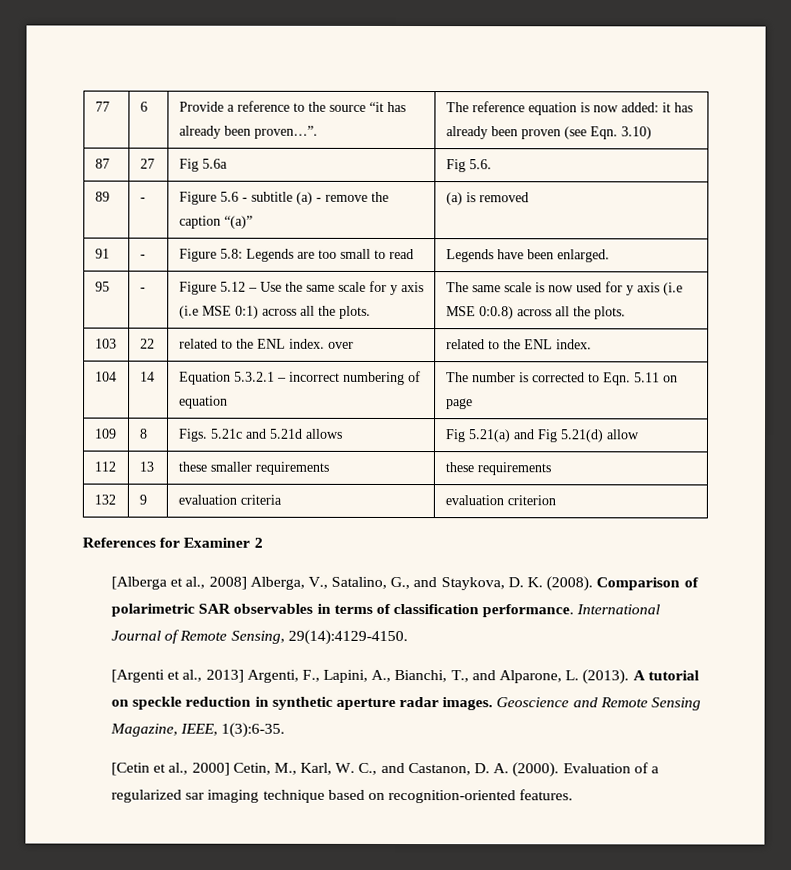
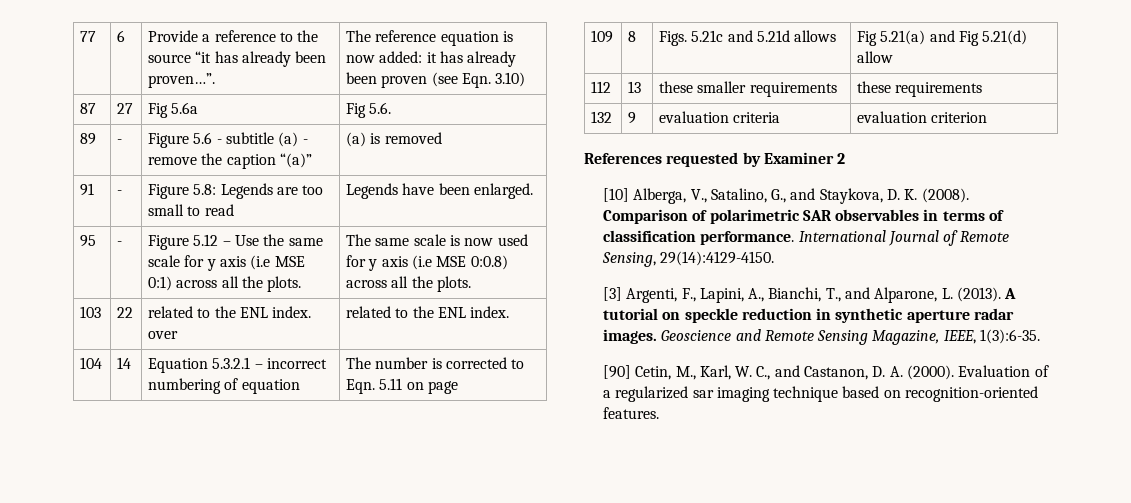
- References for Examiner 2
+ References requested by Examiner 2
- [Alberga et al., 2008] Alberga, V., Satalino, G., and Staykova, D. K. (2008).
+ [10] Alberga, V., Satalino, G., and Staykova, D. K. (2008).
- [Argenti et al., 2013] Argenti, F., Lapini, A., Bianchi, T., and Alparone, L. (2013).
+ [3] Argenti, F., Lapini, A., Bianchi, T., and Alparone, L. (2013).
- [Cetin et al., 2000] Cetin, M., Karl, W. C., and Castanon, D. A. (2000).
+ [90] Cetin, M., Karl, W. C., and Castanon, D. A. (2000).

